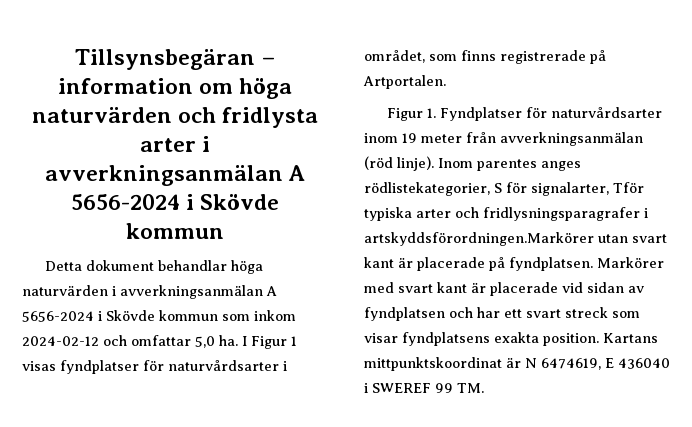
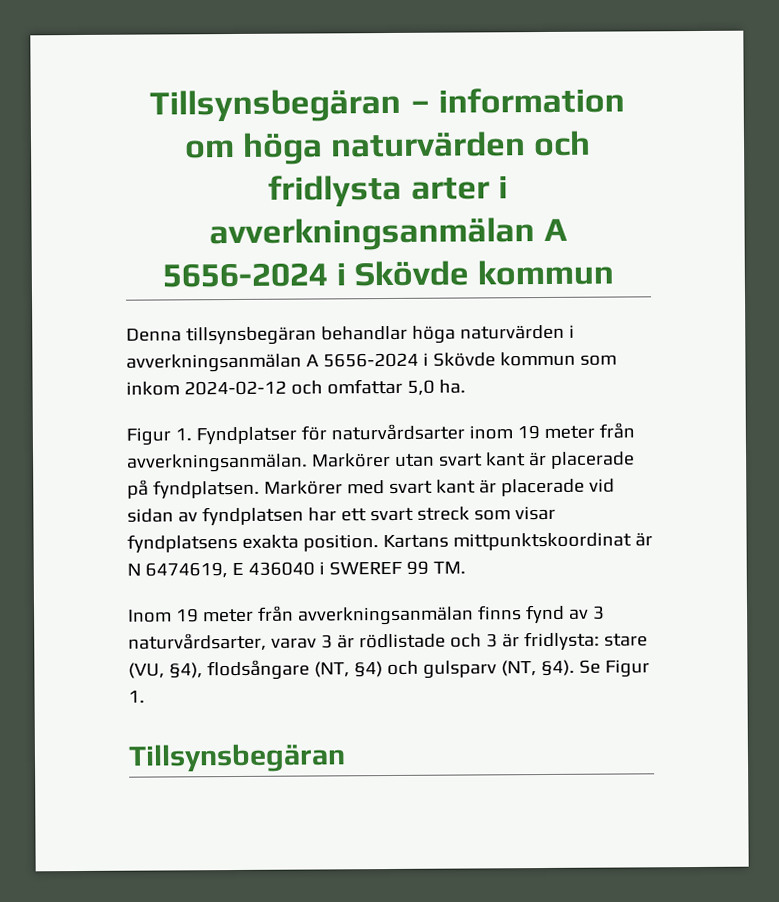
- Detta dokument behandlar höga naturvärden i avverkningsanmälan A 5656-2024 i Skövde kommun som inkom 2024-02-12 och omfattar 5,0 ha. I Figur 1 visas fyndplatser för naturvårdsarter i området, som finns registrerade på Artportalen.
+ Denna tillsynsbegäran behandlar höga naturvärden i avverkningsanmälan A 5656-2024 i Skövde kommun som inkom 2024-02-12 och omfattar 5,0 ha.
- Figur 1. Fyndplatser för naturvårdsarter inom 19 meter från avverkningsanmälan (röd linje). Inom parentes anges rödlistekategorier, S för signalarter, Tför typiska arter och fridlysningsparagrafer i artskyddsförordningen.Markörer utan svart kant är placerade på fyndplatsen.
+ Figur 1. Fyndplatser för naturvårdsarter inom 19 meter från avverkningsanmälan. Markörer utan svart kant är placerade på fyndplatsen.
- Markörer med svart kant är placerade vid sidan av fyndplatsen och har ett svart streck som visar fyndplatsens exakta position.
+ Markörer med svart kant är placerade vid sidan av fyndplatsen har ett svart streck som visar fyndplatsens exakta position.
+ Inom 19 meter från avverkningsanmälan finns fynd av 3 naturvårdsarter, varav 3 är rödlistade och 3 är fridlysta: stare (VU, §4), flodsångare (NT, §4) och gulsparv (NT, §4). Se Figur 1.
+ Tillsynsbegäran

